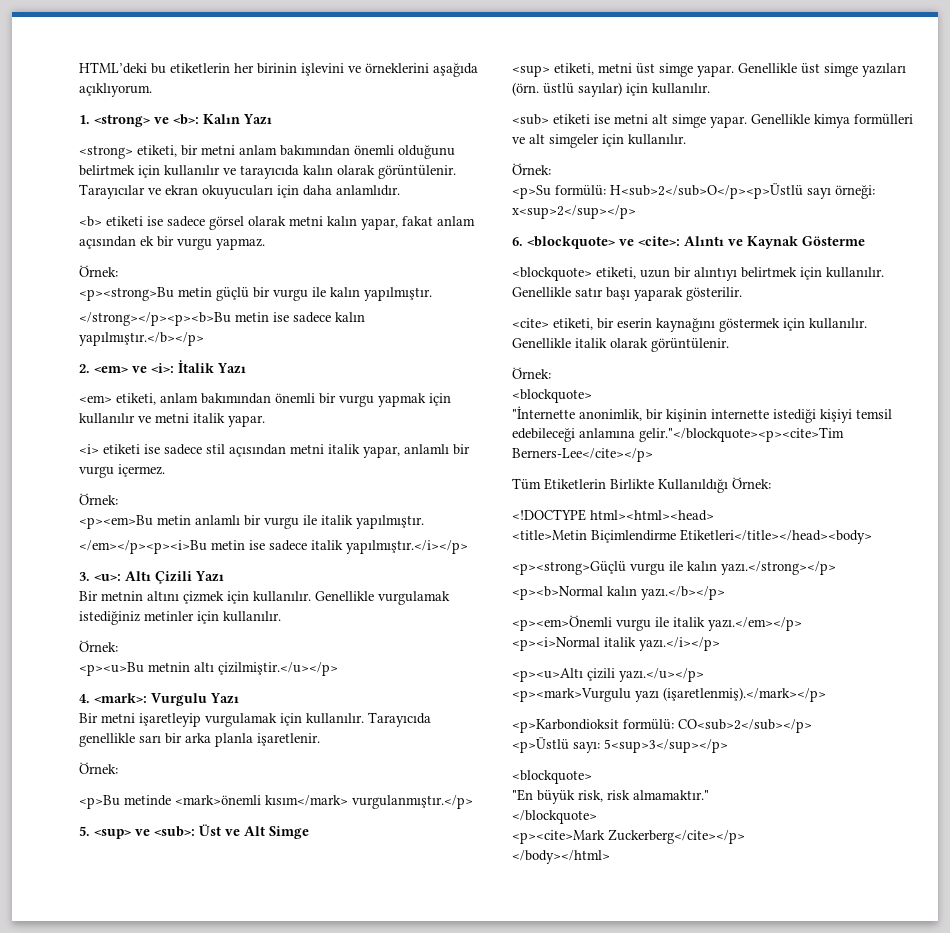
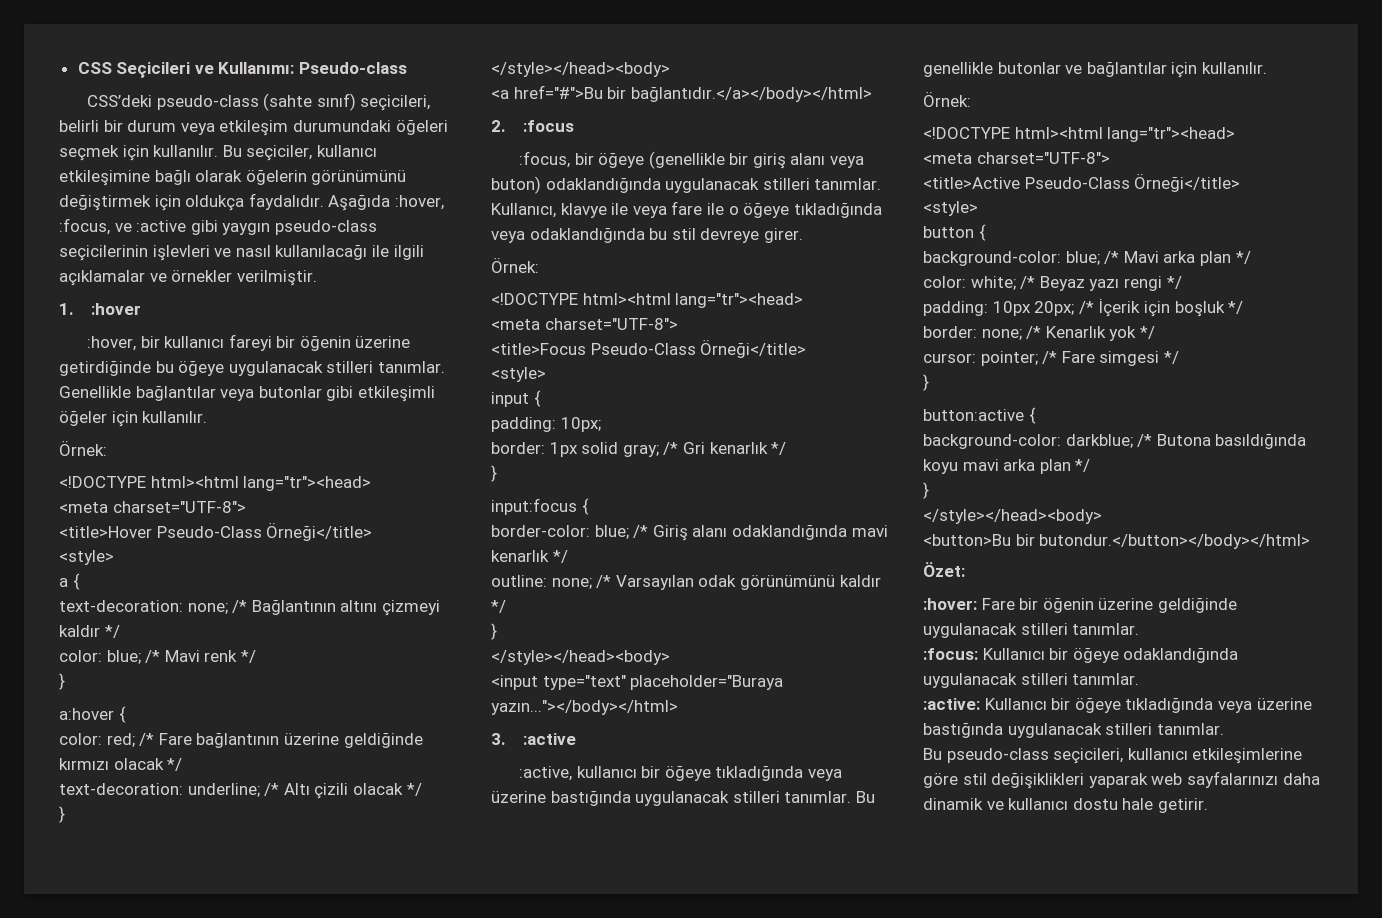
- HTML’deki bu etiketlerin her birinin işlevini ve örneklerini aşağıda açıklıyorum.
- 1. <strong> ve <b>: Kalın Yazı
- <strong> etiketi, bir metni anlam bakımından önemli olduğunu belirtmek için kullanılır ve tarayıcıda kalın olarak görüntülenir. Tarayıcılar ve ekran okuyucuları için daha anlamlıdır.
- <b> etiketi ise sadece görsel olarak metni kalın yapar, fakat anlam açısından ek bir vurgu yapmaz.
+ CSS Seçicileri ve Kullanımı: Pseudo-class
+ CSS’deki pseudo-class (sahte sınıf) seçicileri, belirli bir durum veya etkileşim durumundaki öğeleri seçmek için kullanılır. Bu seçiciler, kullanıcı etkileşimine bağlı olarak öğelerin görünümünü değiştirmek için oldukça faydalıdır. Aşağıda :hover, :focus, ve :active gibi yaygın pseudo-class seçicilerinin işlevleri ve nasıl kullanılacağı ile ilgili açıklamalar ve örnekler verilmiştir.
+ 1. :hover
+ :hover, bir kullanıcı fareyi bir öğenin üzerine getirdiğinde bu öğeye uygulanacak stilleri tanımlar. Genellikle bağlantılar veya butonlar gibi etkileşimli öğeler için kullanılır.
  Örnek:
- <p><strong>Bu metin güçlü bir vurgu ile kalın yapılmıştır.
- </strong></p><p><b>Bu metin ise sadece kalın yapılmıştır.</b></p>
- 2. <em> ve <i>: İtalik Yazı
- <em> etiketi, anlam bakımından önemli bir vurgu yapmak için kullanılır ve metni italik yapar.
- <i> etiketi ise sadece stil açısından metni italik yapar, anlamlı bir vurgu içermez.
+ <!DOCTYPE html><html lang="tr"><head>
+ <meta charset="UTF-8">
+ <title>Hover Pseudo-Class Örneği</title>
+ <style>
+ a {
+ text-decoration: none; /* Bağlantının altını çizmeyi kaldır */
+ color: blue; /* Mavi renk */
+ }
+ a:hover {
+ color: red; /* Fare bağlantının üzerine geldiğinde kırmızı olacak */
+ text-decoration: underline; /* Altı çizili olacak */
+ }
+ </style></head><body>
+ <a href="#">Bu bir bağlantıdır.</a></body></html>
+ 2. :focus
+ :focus, bir öğeye (genellikle bir giriş alanı veya buton) odaklandığında uygulanacak stilleri tanımlar. Kullanıcı, klavye ile veya fare ile o öğeye tıkladığında veya odaklandığında bu stil devreye girer.
  Örnek:
- <p><em>Bu metin anlamlı bir vurgu ile italik yapılmıştır.
- </em></p><p><i>Bu metin ise sadece italik yapılmıştır.</i></p>
- 3. <u>: Altı Çizili Yazı
- Bir metnin altını çizmek için kullanılır. Genellikle vurgulamak istediğiniz metinler için kullanılır.
+ <!DOCTYPE html><html lang="tr"><head>
+ <meta charset="UTF-8">
+ <title>Focus Pseudo-Class Örneği</title>
+ <style>
+ input {
+ padding: 10px;
+ border: 1px solid gray; /* Gri kenarlık */
+ }
+ input:focus {
+ border-color: blue; /* Giriş alanı odaklandığında mavi kenarlık */
+ outline: none; /* Varsayılan odak görünümünü kaldır */
+ }
+ </style></head><body>
+ <input type="text" placeholder="Buraya yazın..."></body></html>
+ 3. :active
+ :active, kullanıcı bir öğeye tıkladığında veya üzerine bastığında uygulanacak stilleri tanımlar. Bu genellikle butonlar ve bağlantılar için kullanılır.
  Örnek:
- <p><u>Bu metnin altı çizilmiştir.</u></p>
- 4. <mark>: Vurgulu Yazı
- Bir metni işaretleyip vurgulamak için kullanılır. Tarayıcıda genellikle sarı bir arka planla işaretlenir.
- Örnek:
- <p>Bu metinde <mark>önemli kısım</mark> vurgulanmıştır.</p>
- 5. <sup> ve <sub>: Üst ve Alt Simge
- <sup> etiketi, metni üst simge yapar. Genellikle üst simge yazıları (örn. üstlü sayılar) için kullanılır.
- <sub> etiketi ise metni alt simge yapar. Genellikle kimya formülleri ve alt simgeler için kullanılır.
- Örnek:
- <p>Su formülü: H<sub>2</sub>O</p><p>Üstlü sayı örneği: x<sup>2</sup></p>
- 6. <blockquote> ve <cite>: Alıntı ve Kaynak Gösterme
- <blockquote> etiketi, uzun bir alıntıyı belirtmek için kullanılır. Genellikle satır başı yaparak gösterilir.
- <cite> etiketi, bir eserin kaynağını göstermek için kullanılır. Genellikle italik olarak görüntülenir.
- Örnek:
- <blockquote>
- "İnternette anonimlik, bir kişinin internette istediği kişiyi temsil edebileceği anlamına gelir."</blockquote><p><cite>Tim Berners-Lee</cite></p>
- Tüm Etiketlerin Birlikte Kullanıldığı Örnek:
- <!DOCTYPE html><html><head>
- <title>Metin Biçimlendirme Etiketleri</title></head><body>
- <p><strong>Güçlü vurgu ile kalın yazı.</strong></p>
- <p><b>Normal kalın yazı.</b></p>
- <p><em>Önemli vurgu ile italik yazı.</em></p>
- <p><i>Normal italik yazı.</i></p>
- <p><u>Altı çizili yazı.</u></p>
- <p><mark>Vurgulu yazı (işaretlenmiş).</mark></p>
- <p>Karbondioksit formülü: CO<sub>2</sub></p>
- <p>Üstlü sayı: 5<sup>3</sup></p>
- <blockquote>
- "En büyük risk, risk almamaktır."
- </blockquote>
- <p><cite>Mark Zuckerberg</cite></p>
- </body></html>
+ <!DOCTYPE html><html lang="tr"><head>
+ <meta charset="UTF-8">
+ <title>Active Pseudo-Class Örneği</title>
+ <style>
+ button {
+ background-color: blue; /* Mavi arka plan */
+ color: white; /* Beyaz yazı rengi */
+ padding: 10px 20px; /* İçerik için boşluk */
+ border: none; /* Kenarlık yok */
+ cursor: pointer; /* Fare simgesi */
+ }
+ button:active {
+ background-color: darkblue; /* Butona basıldığında koyu mavi arka plan */
+ }
+ </style></head><body>
+ <button>Bu bir butondur.</button></body></html>
+ Özet:
+ :hover: Fare bir öğenin üzerine geldiğinde uygulanacak stilleri tanımlar.
+ :focus: Kullanıcı bir öğeye odaklandığında uygulanacak stilleri tanımlar.
+ :active: Kullanıcı bir öğeye tıkladığında veya üzerine bastığında uygulanacak stilleri tanımlar.
+ Bu pseudo-class seçicileri, kullanıcı etkileşimlerine göre stil değişiklikleri yaparak web sayfalarınızı daha dinamik ve kullanıcı dostu hale getirir.

